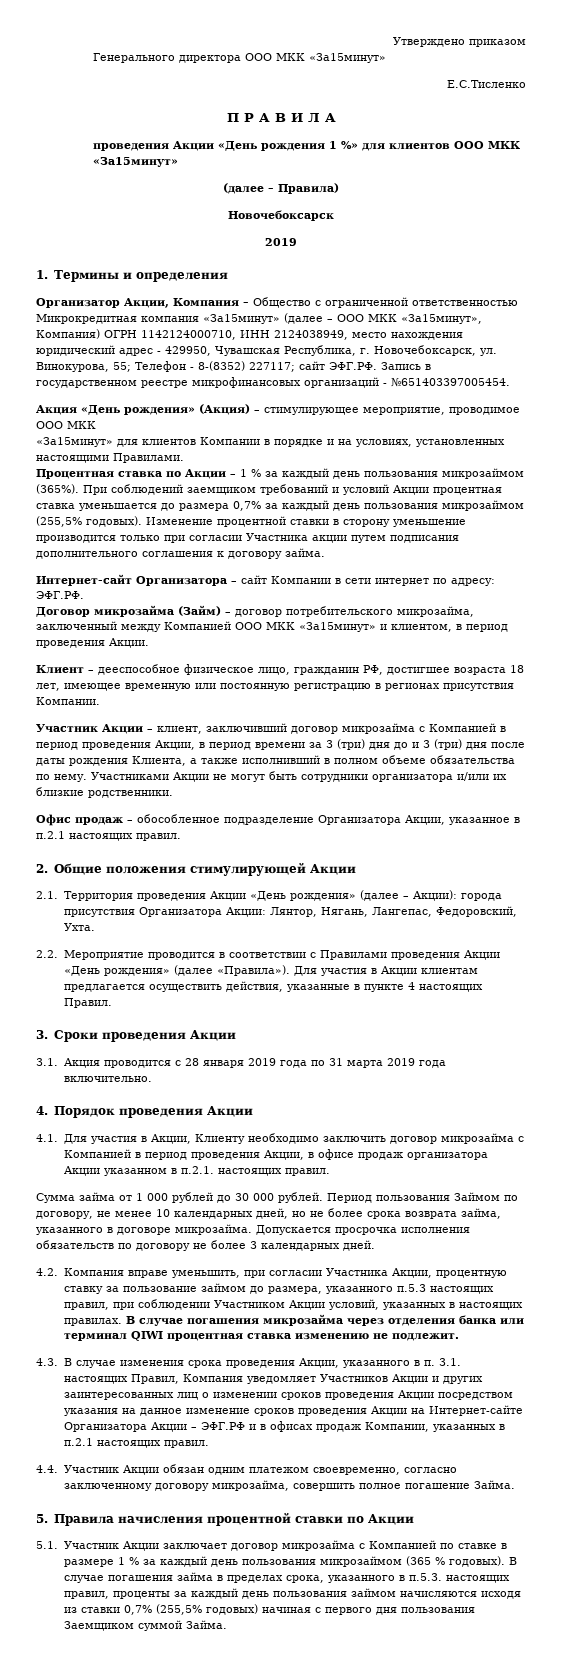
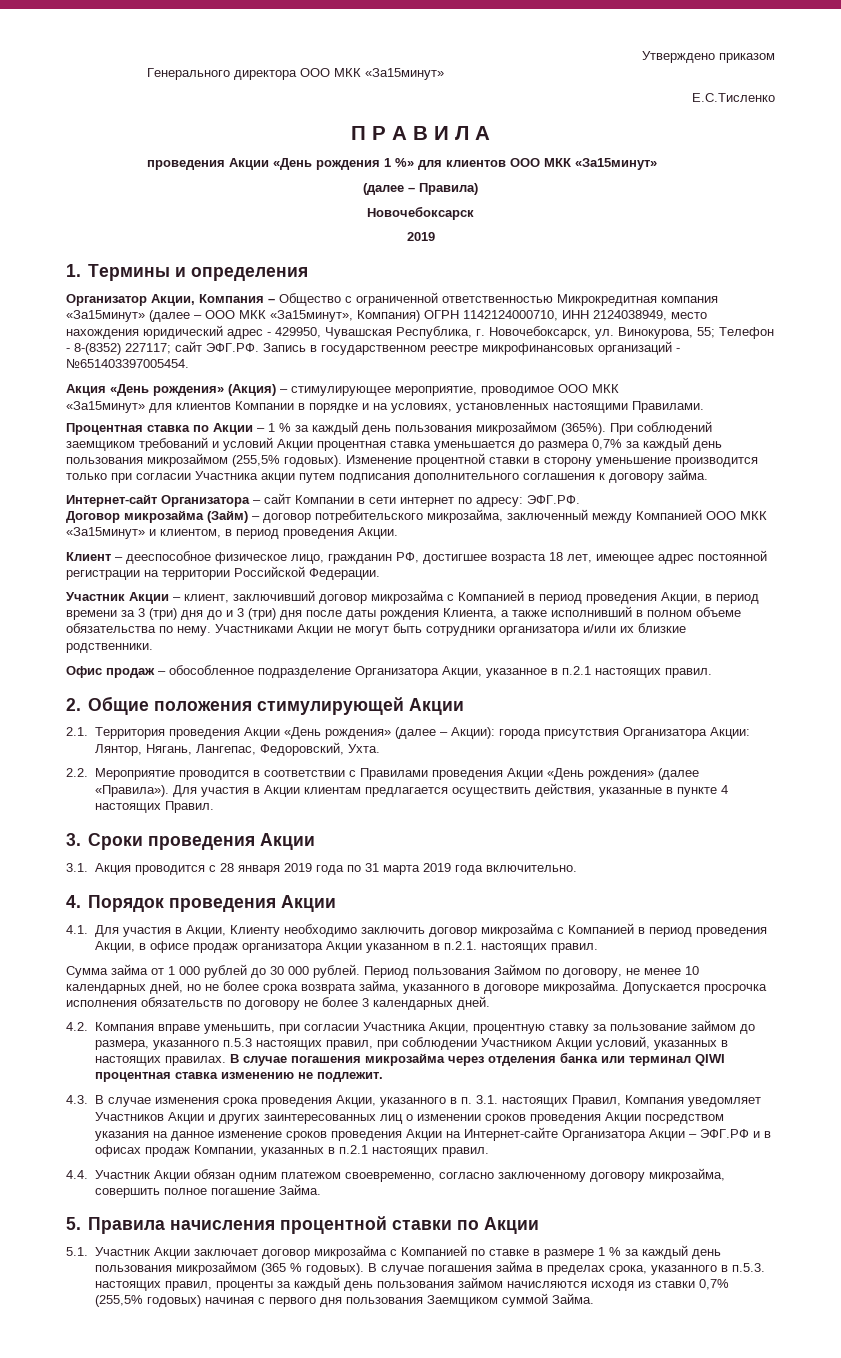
- Клиент – дееспособное физическое лицо, гражданин РФ, достигшее возраста 18 лет, имеющее временную или постоянную регистрацию в регионах присутствия Компании.
+ Клиент – дееспособное физическое лицо, гражданин РФ, достигшее возраста 18 лет, имеющее адрес постоянной регистрации на территории Российской Федерации.

